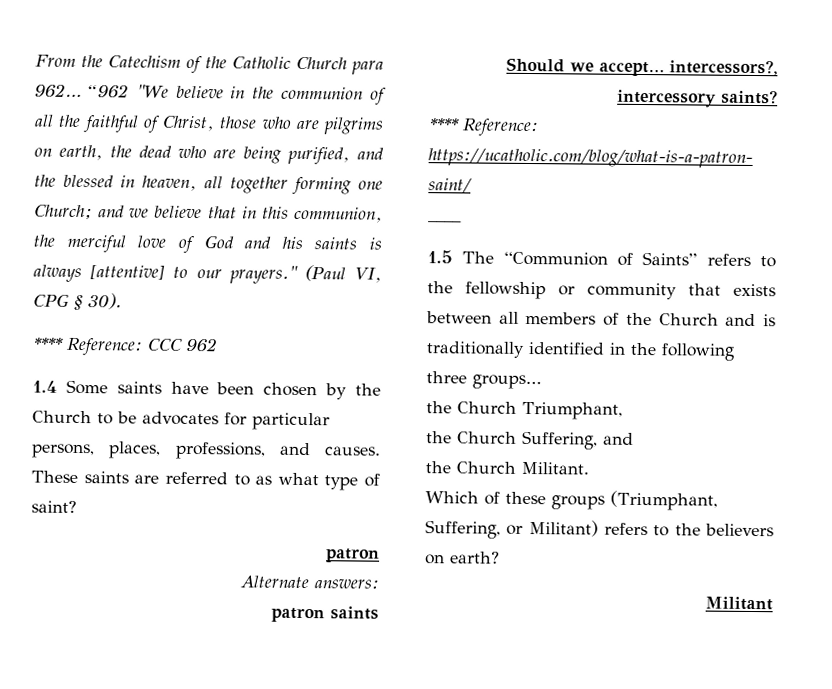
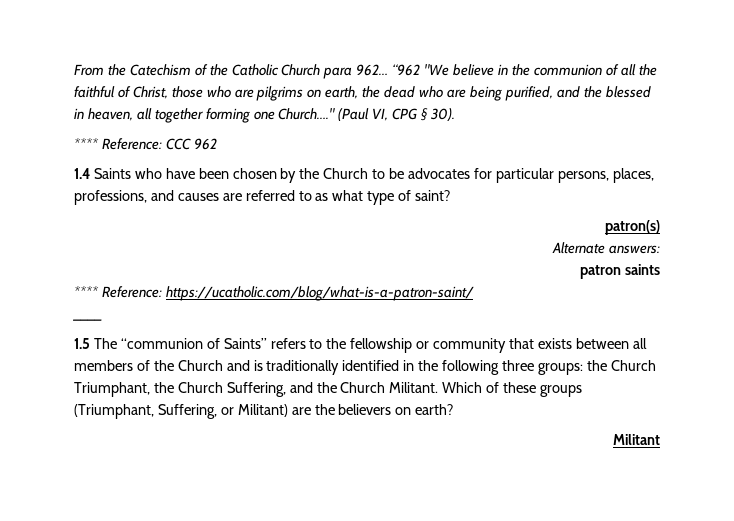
- “962 "We believe in the communion of all the faithful of Christ, those who are pilgrims on earth, the dead who are being purified, and the blessed in heaven, all together forming one Church; and we believe that in this communion, the merciful love of God and his saints is always [attentive] to our prayers."
+ “962 "We believe in the communion of all the faithful of Christ, those who are pilgrims on earth, the dead who are being purified, and the blessed in heaven, all together forming one Church…."
- 1.4 Some saints have been chosen by the Church to be advocates for particular persons, places, professions, and causes. These saints are referred to as what type of saint?
- patron
+ 1.4 Saints who have been chosen by the Church to be advocates for particular persons, places, professions, and causes are referred to as what type of saint?
+ patron(s)
- Should we accept… intercessors?, intercessory saints?
- 1.5 The “Communion of Saints” refers to the fellowship or community that exists between all members of the Church and is traditionally identified in the following three groups…
- the Church Triumphant,
- the Church Suffering, and
- the Church Militant.
- Which of these groups (Triumphant, Suffering, or Militant) refers to the believers on earth?
+ 1.5 The “communion of Saints” refers to the fellowship or community that exists between all members of the Church and is traditionally identified in the following three groups: the Church Triumphant, the Church Suffering, and the Church Militant. Which of these groups (Triumphant, Suffering, or Militant) are the believers on earth?

